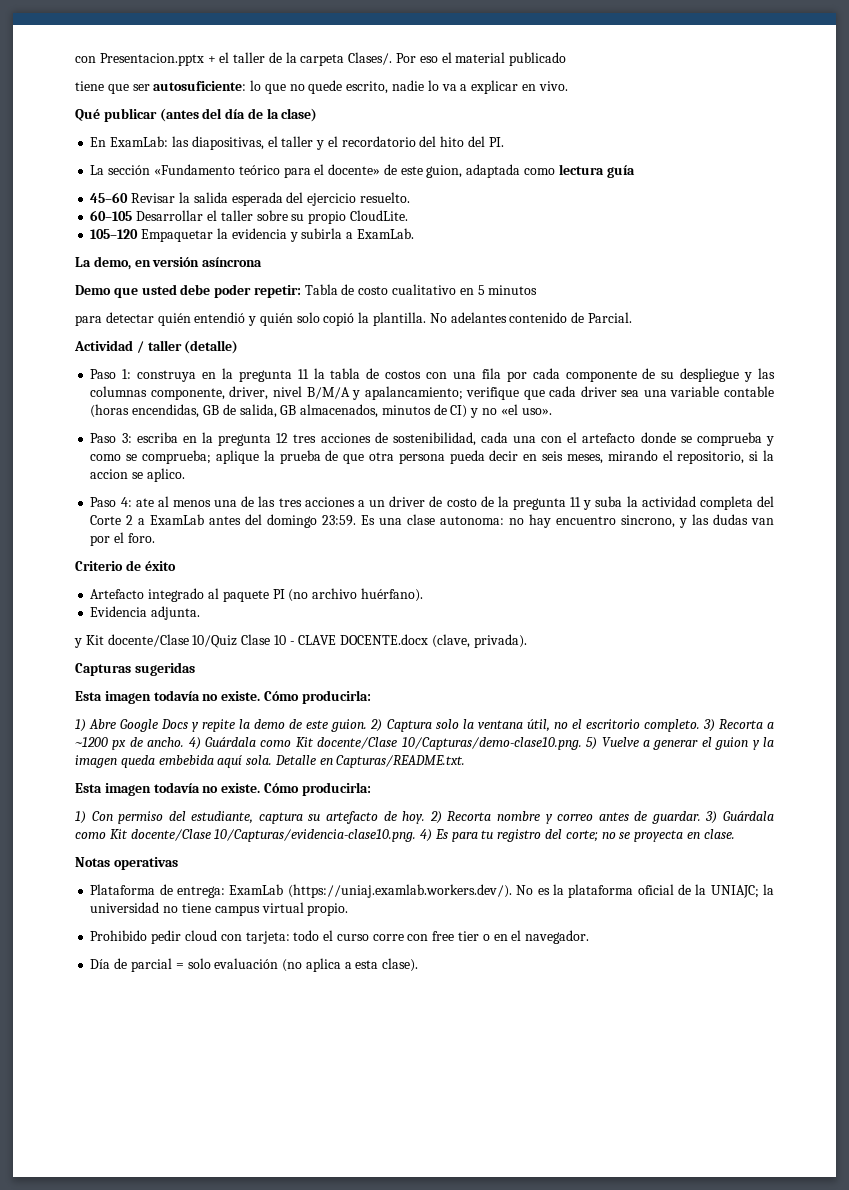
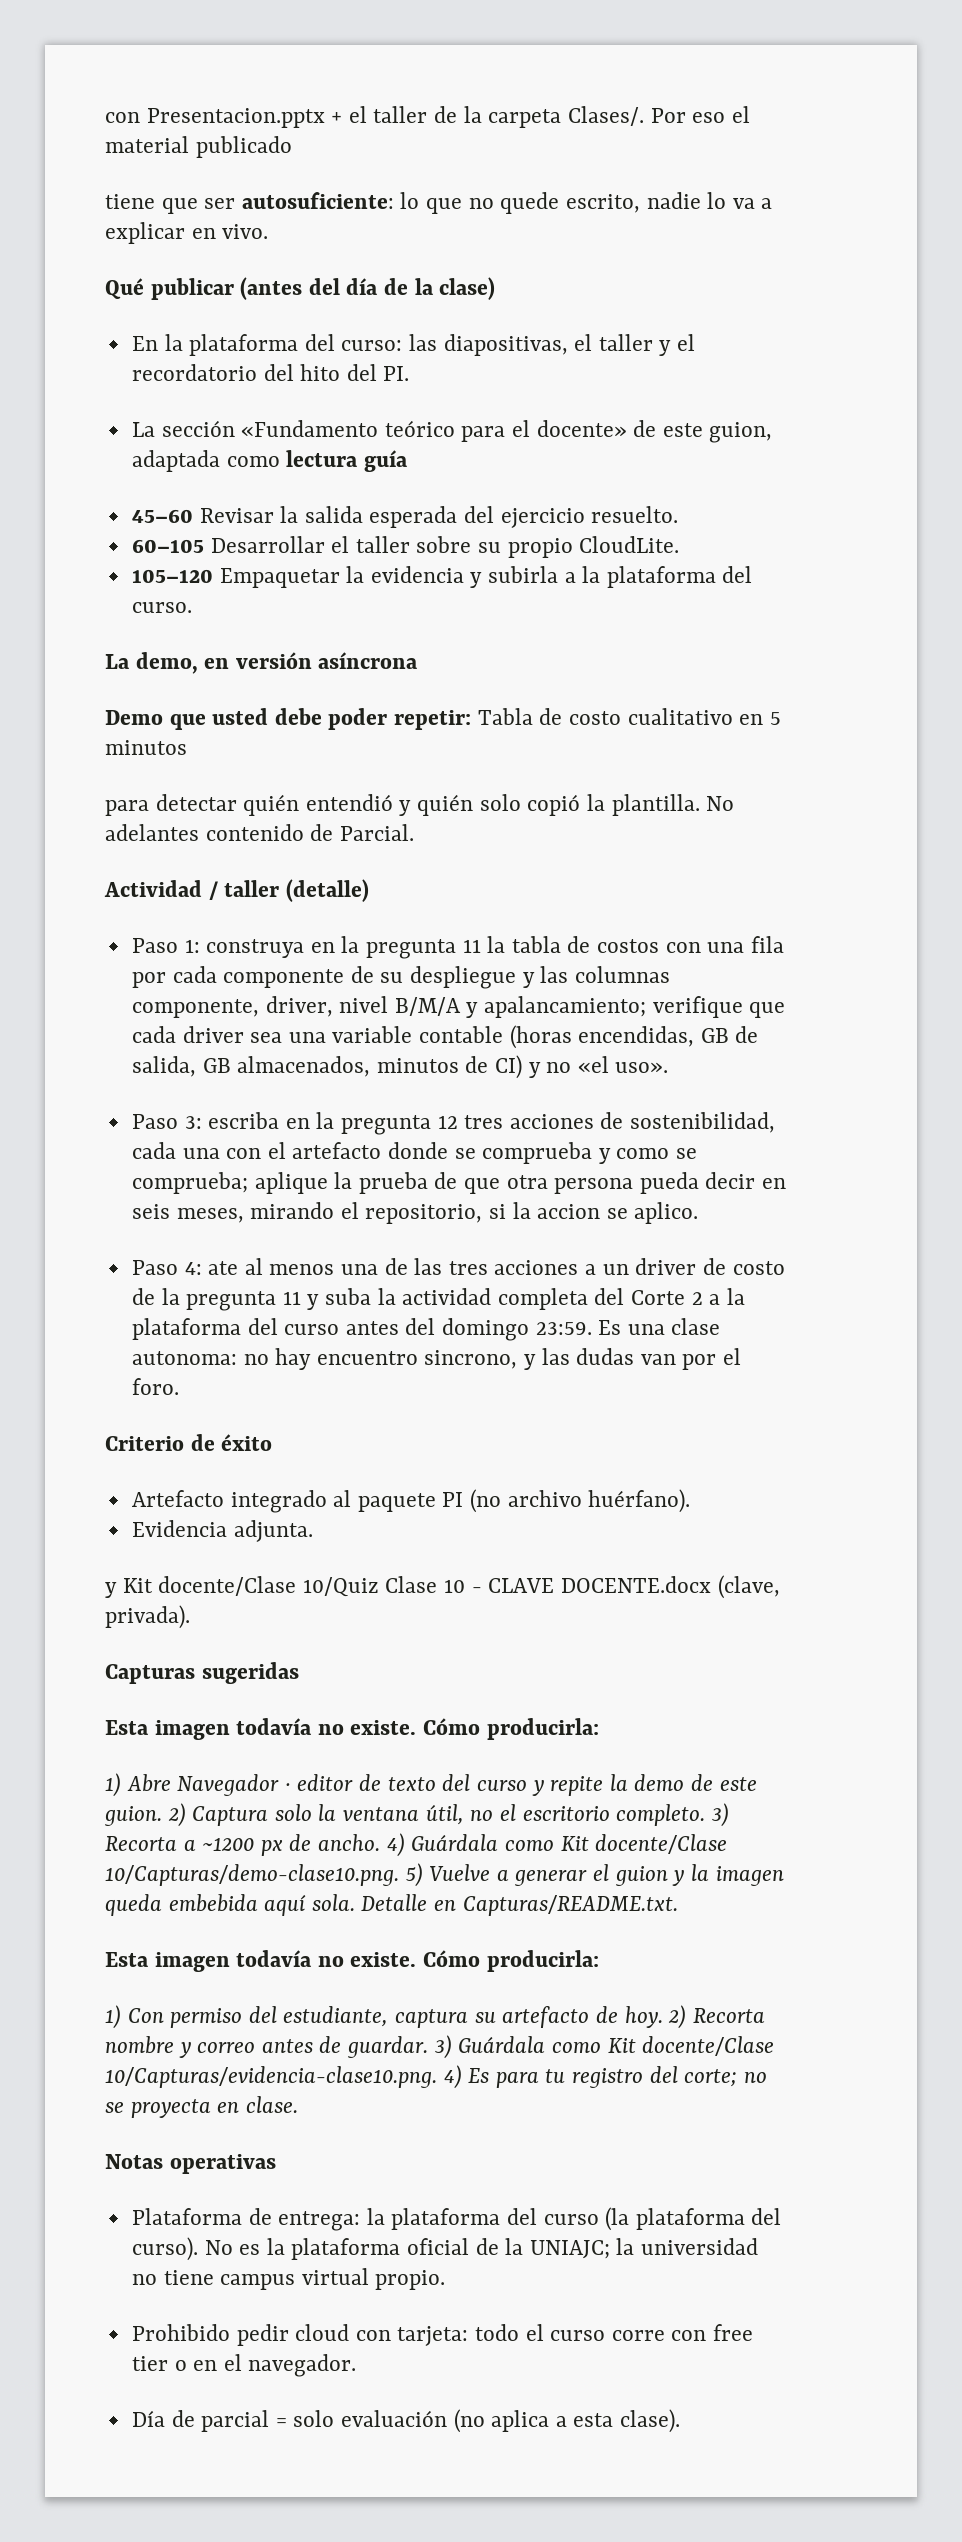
- En ExamLab: las diapositivas, el taller y el recordatorio del hito del PI.
+ En la plataforma del curso: las diapositivas, el taller y el recordatorio del hito del PI.
- 105–120 Empaquetar la evidencia y subirla a ExamLab.
+ 105–120 Empaquetar la evidencia y subirla a la plataforma del curso.
- Paso 4: ate al menos una de las tres acciones a un driver de costo de la pregunta 11 y suba la actividad completa del Corte 2 a ExamLab antes del domingo 23:59.
+ Paso 4: ate al menos una de las tres acciones a un driver de costo de la pregunta 11 y suba la actividad completa del Corte 2 a la plataforma del curso antes del domingo 23:59.
- 1) Abre Google Docs y repite la demo de este guion.
+ 1) Abre Navegador · editor de texto del curso y repite la demo de este guion.
- Plataforma de entrega: ExamLab (https://uniaj.examlab.workers.dev/). No es la plataforma oficial de la UNIAJC; la universidad no tiene campus virtual propio.
+ Plataforma de entrega: la plataforma del curso (la plataforma del curso). No es la plataforma oficial de la UNIAJC; la universidad no tiene campus virtual propio.

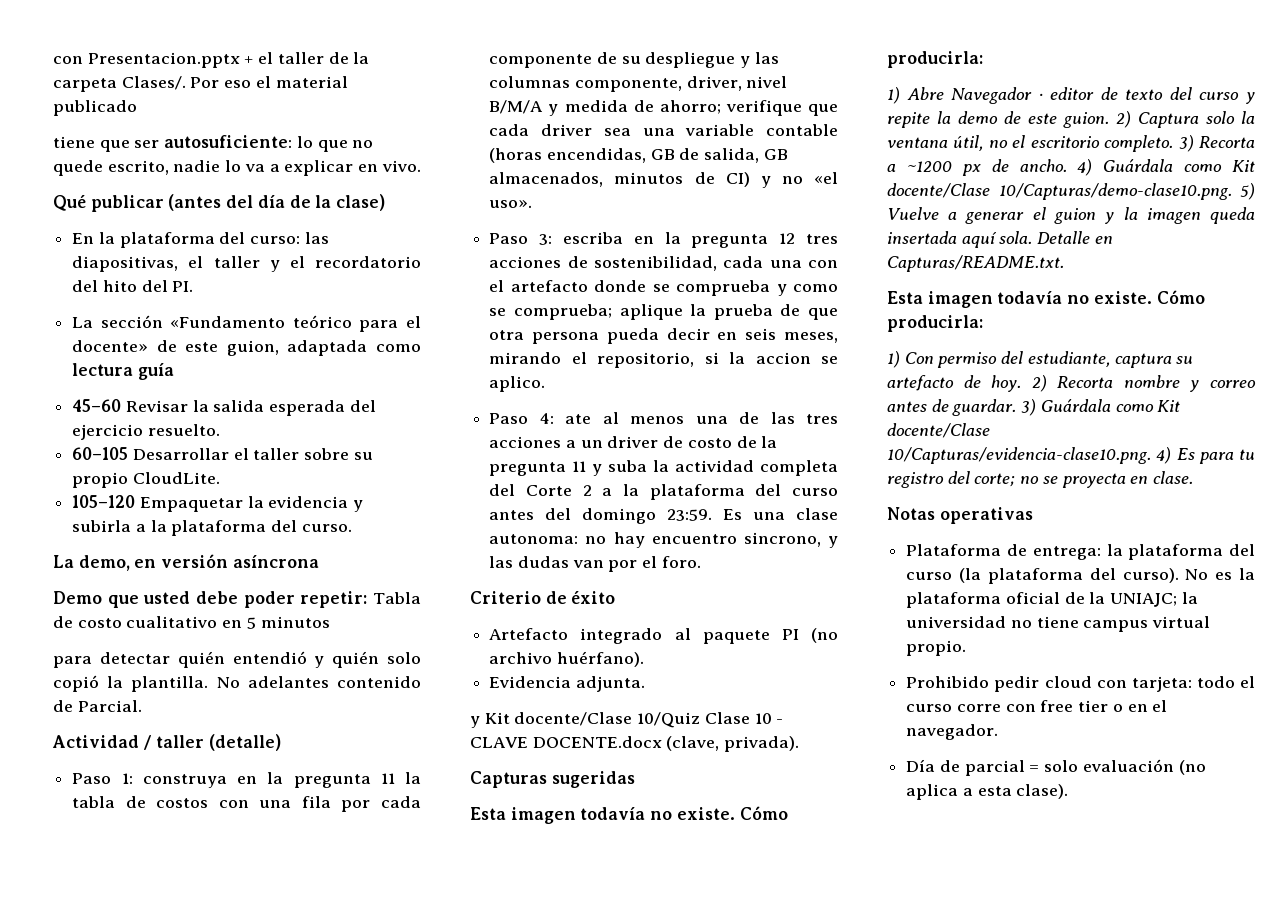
- Paso 1: construya en la pregunta 11 la tabla de costos con una fila por cada componente de su despliegue y las columnas componente, driver, nivel B/M/A y apalancamiento; verifique que cada driver sea una variable contable (horas encendidas, GB de salida, GB almacenados, minutos de CI) y no «el uso».
+ Paso 1: construya en la pregunta 11 la tabla de costos con una fila por cada componente de su despliegue y las columnas componente, driver, nivel B/M/A y medida de ahorro; verifique que cada driver sea una variable contable (horas encendidas, GB de salida, GB almacenados, minutos de CI) y no «el uso».
- 4) Guárdala como Kit docente/Clase 10/Capturas/demo-clase10.png. 5) Vuelve a generar el guion y la imagen queda embebida aquí sola.
+ 4) Guárdala como Kit docente/Clase 10/Capturas/demo-clase10.png. 5) Vuelve a generar el guion y la imagen queda insertada aquí sola.

